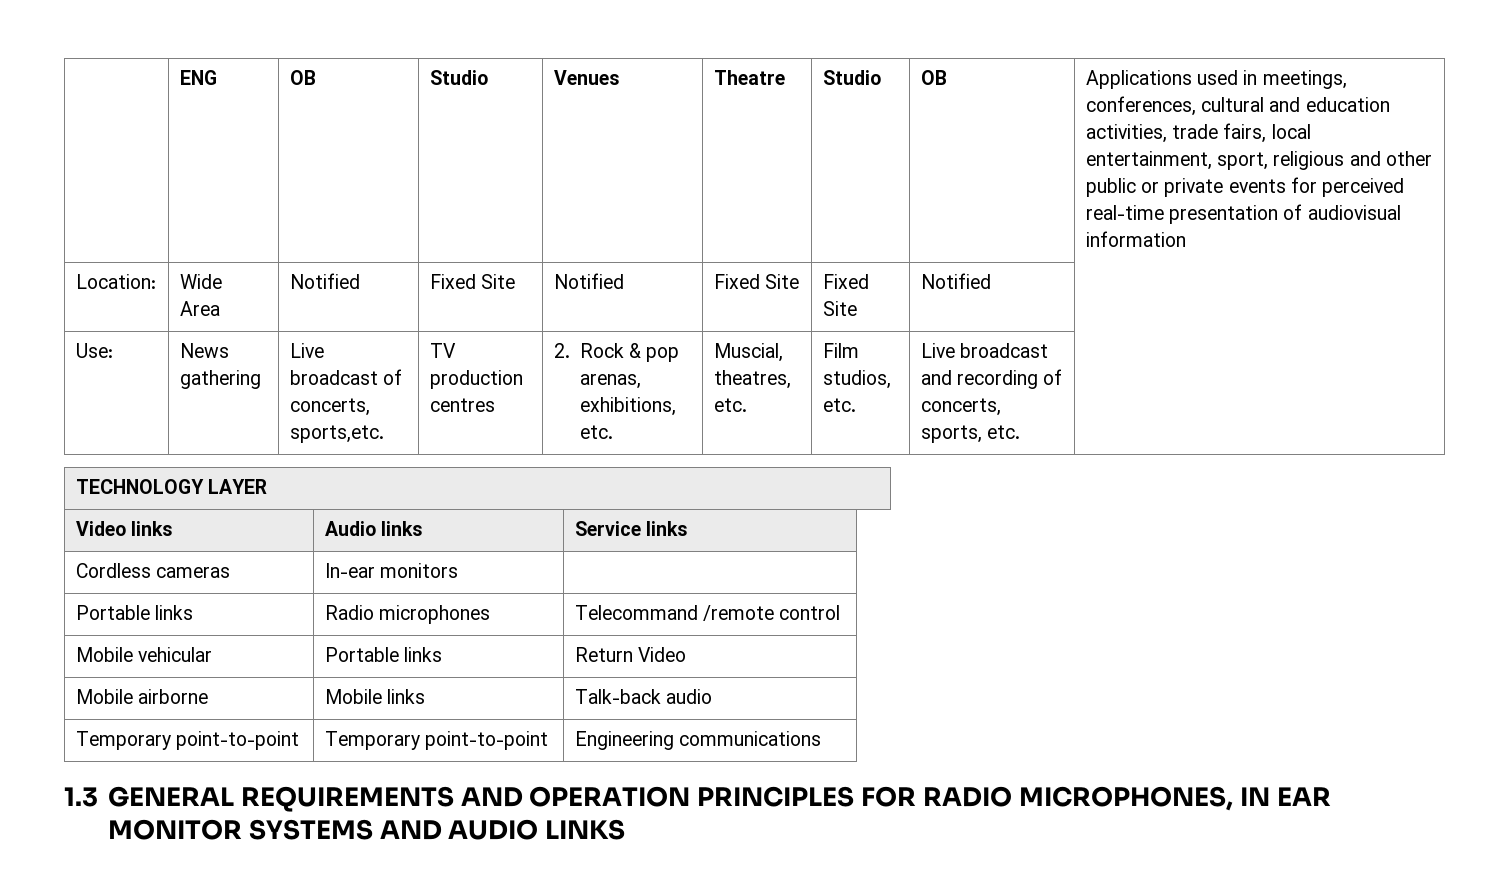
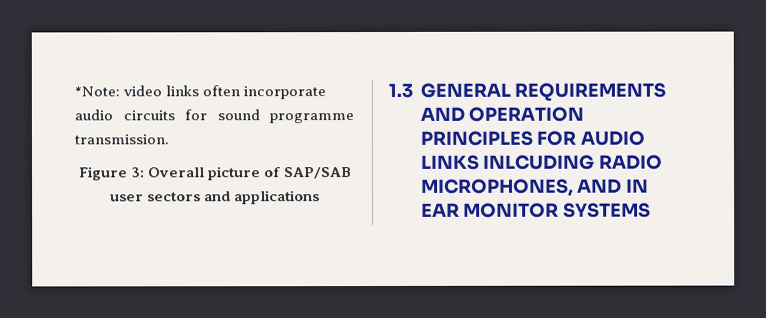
- | ENG | OB | Studio | Venues | Theatre | Studio | OB | Applications used in meetings, conferences, cultural and education activities, trade fairs, local entertainment, sport, religious and other public or private events for perceived real-time presentation of audiovisual information
- Location: | Wide Area | Notified | Fixed Site | Notified | Fixed Site | Fixed Site | Notified |
- Use: | News gathering | Live broadcast of concerts, sports,etc. | TV production centres | 2. Rock & pop arenas, exhibitions, etc. | Muscial, theatres, etc. | Film studios, etc. | Live broadcast and recording of concerts, sports, etc. |
- TECHNOLOGY LAYER
- Video links | Audio links | Service links
- Cordless cameras | In-ear monitors |
- Portable links | Radio microphones | Telecommand /remote control
- Mobile vehicular | Portable links | Return Video
- Mobile airborne | Mobile links | Talk-back audio
- Temporary point-to-point | Temporary point-to-point | Engineering communications
+ *Note: video links often incorporate audio circuits for sound programme transmission.
+ Figure 3: Overall picture of SAP/SAB user sectors and applications
- 1.3 GENERAL REQUIREMENTS AND OPERATION PRINCIPLES FOR RADIO MICROPHONES, IN EAR MONITOR SYSTEMS AND AUDIO LINKS
+ 1.3 GENERAL REQUIREMENTS AND OPERATION PRINCIPLES FOR AUDIO LINKS INLCUDING RADIO MICROPHONES, AND IN EAR MONITOR SYSTEMS

